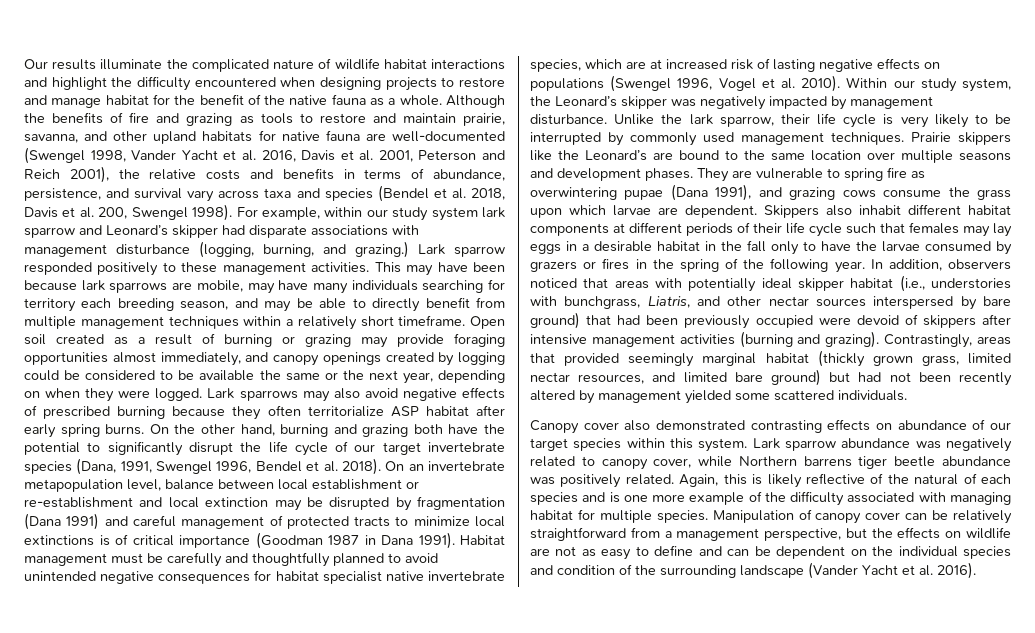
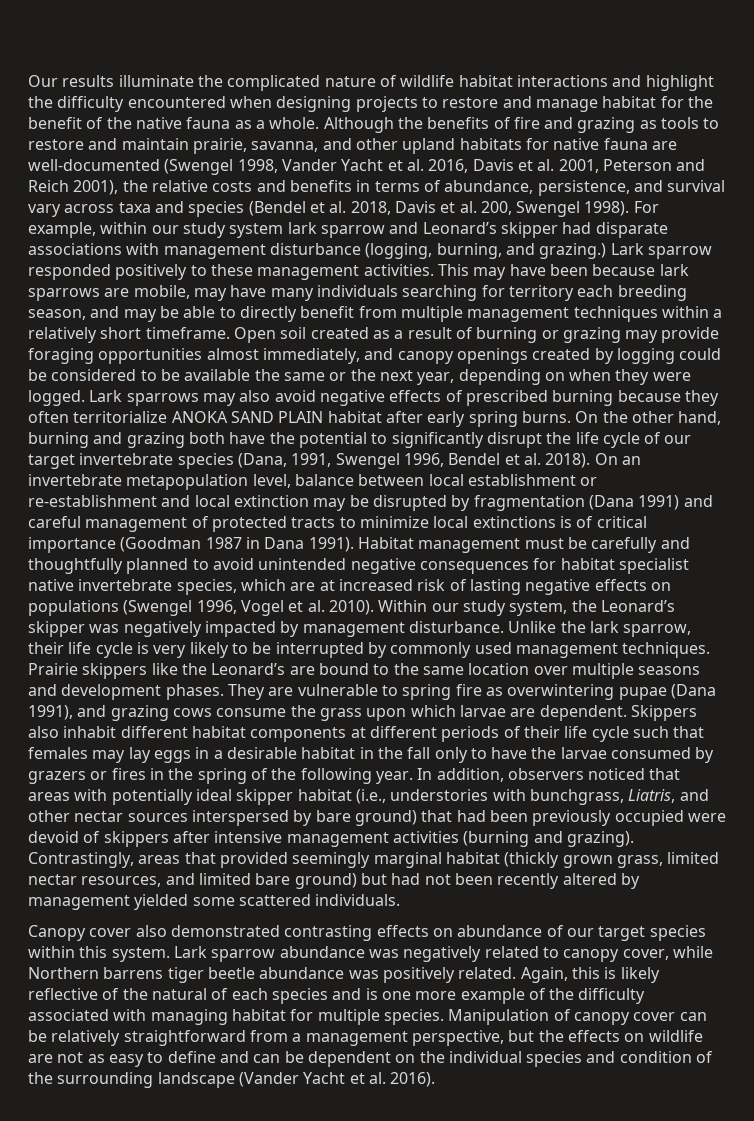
- Lark sparrows may also avoid negative effects of prescribed burning because they often territorialize ASP habitat after early spring burns.
+ Lark sparrows may also avoid negative effects of prescribed burning because they often territorialize ANOKA SAND PLAIN habitat after early spring burns.

